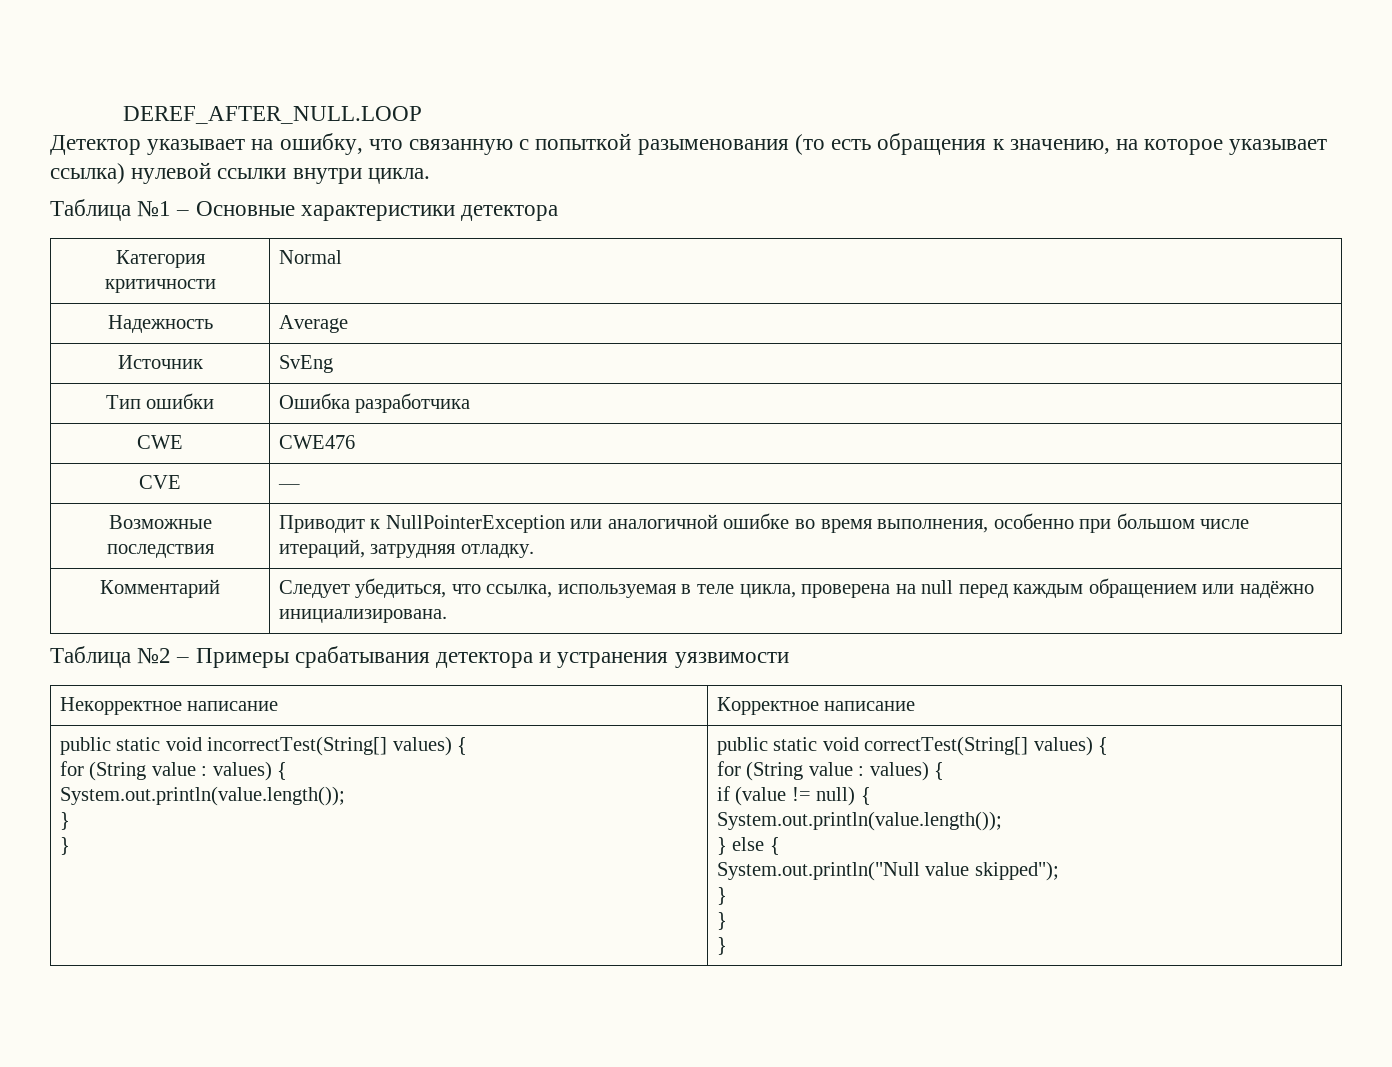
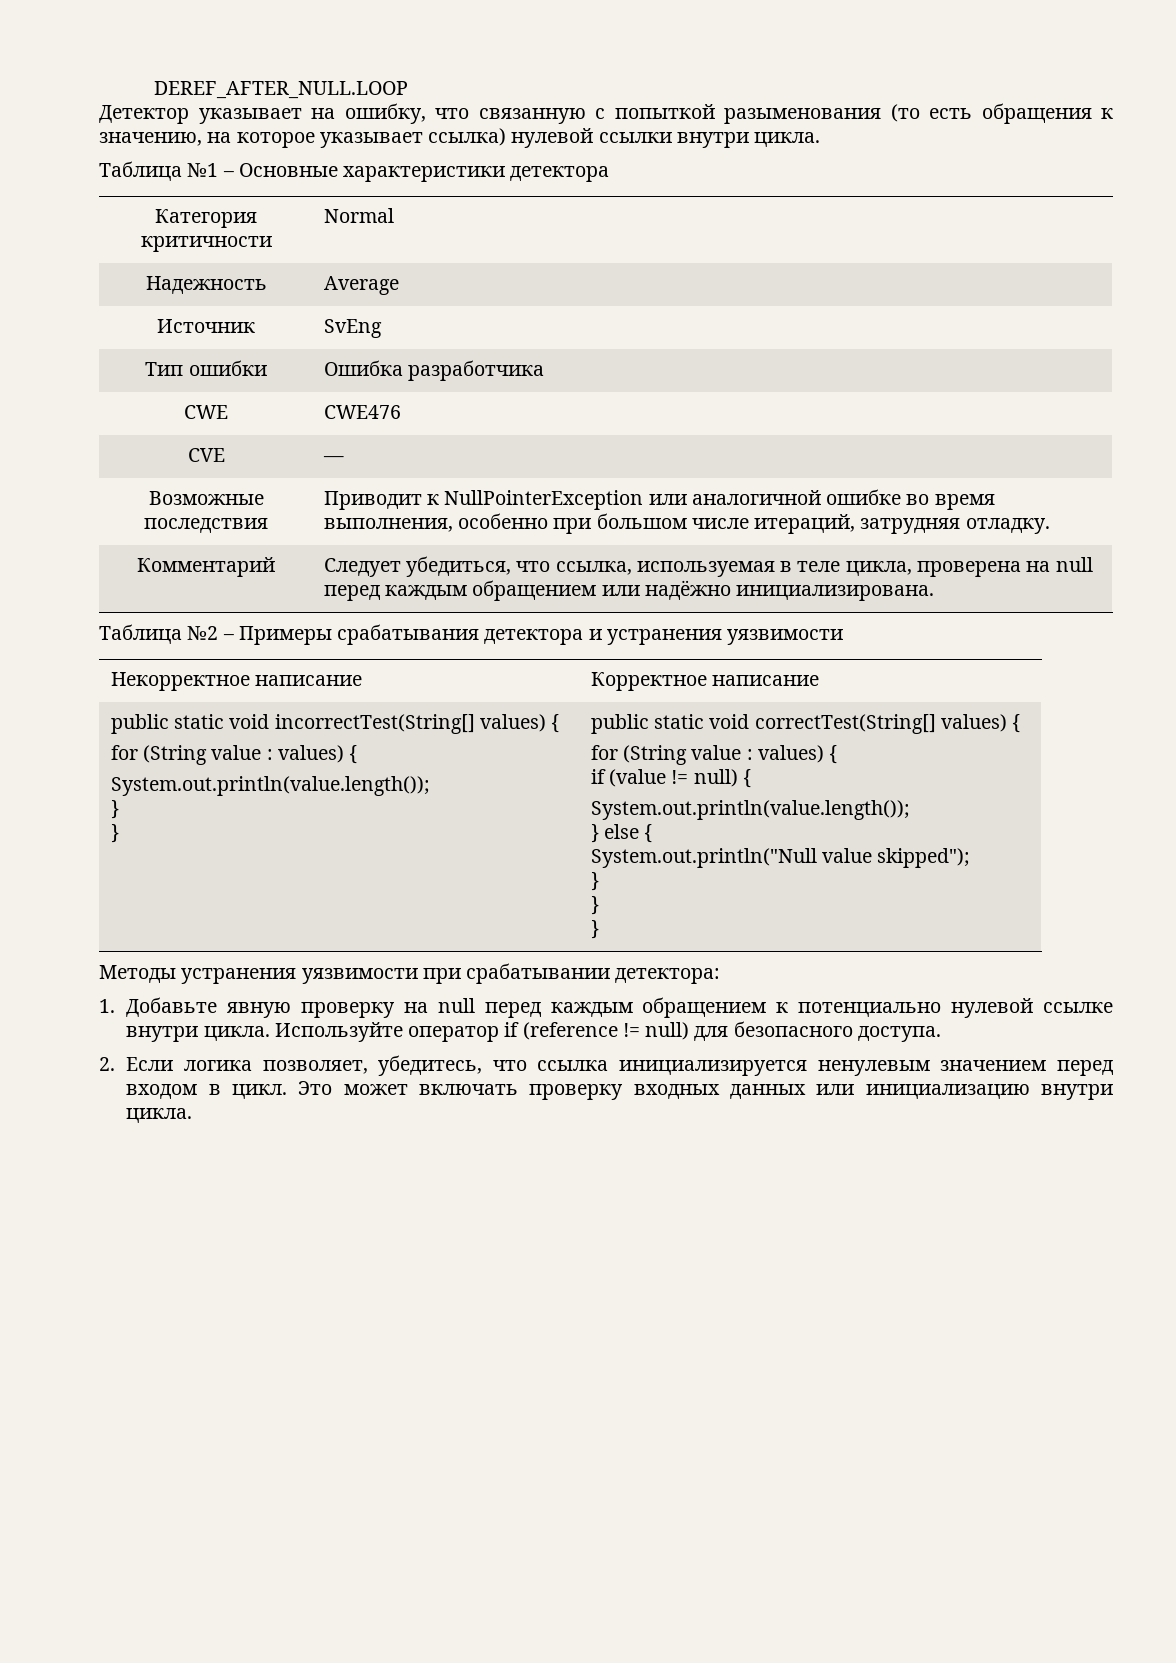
+ Методы устранения уязвимости при срабатывании детектора:
+ 1. Добавьте явную проверку на null перед каждым обращением к потенциально нулевой ссылке внутри цикла. Используйте оператор if (reference != null) для безопасного доступа.
+ 2. Если логика позволяет, убедитесь, что ссылка инициализируется ненулевым значением перед входом в цикл. Это может включать проверку входных данных или инициализацию внутри цикла.

